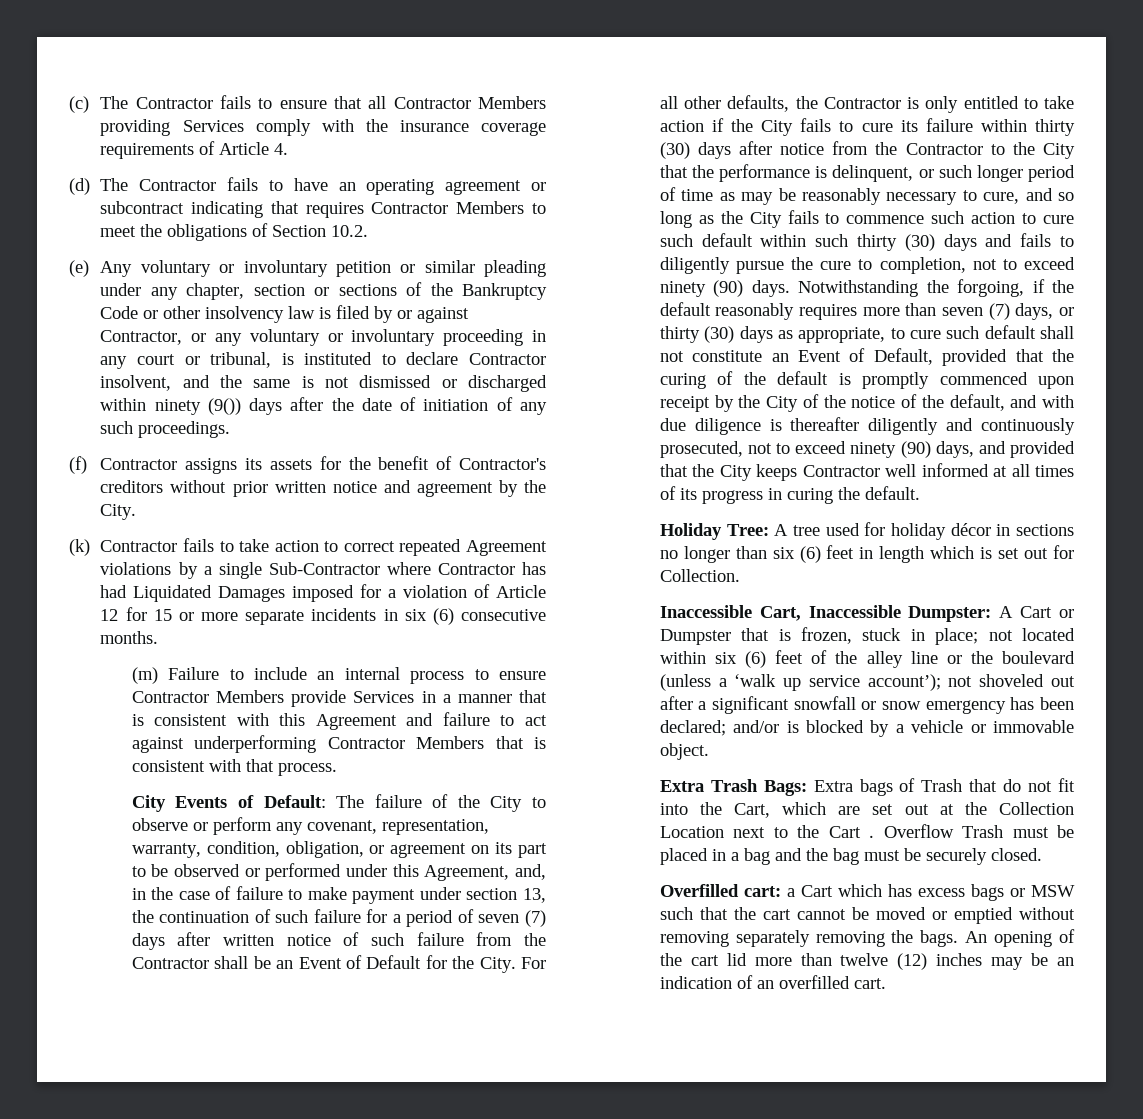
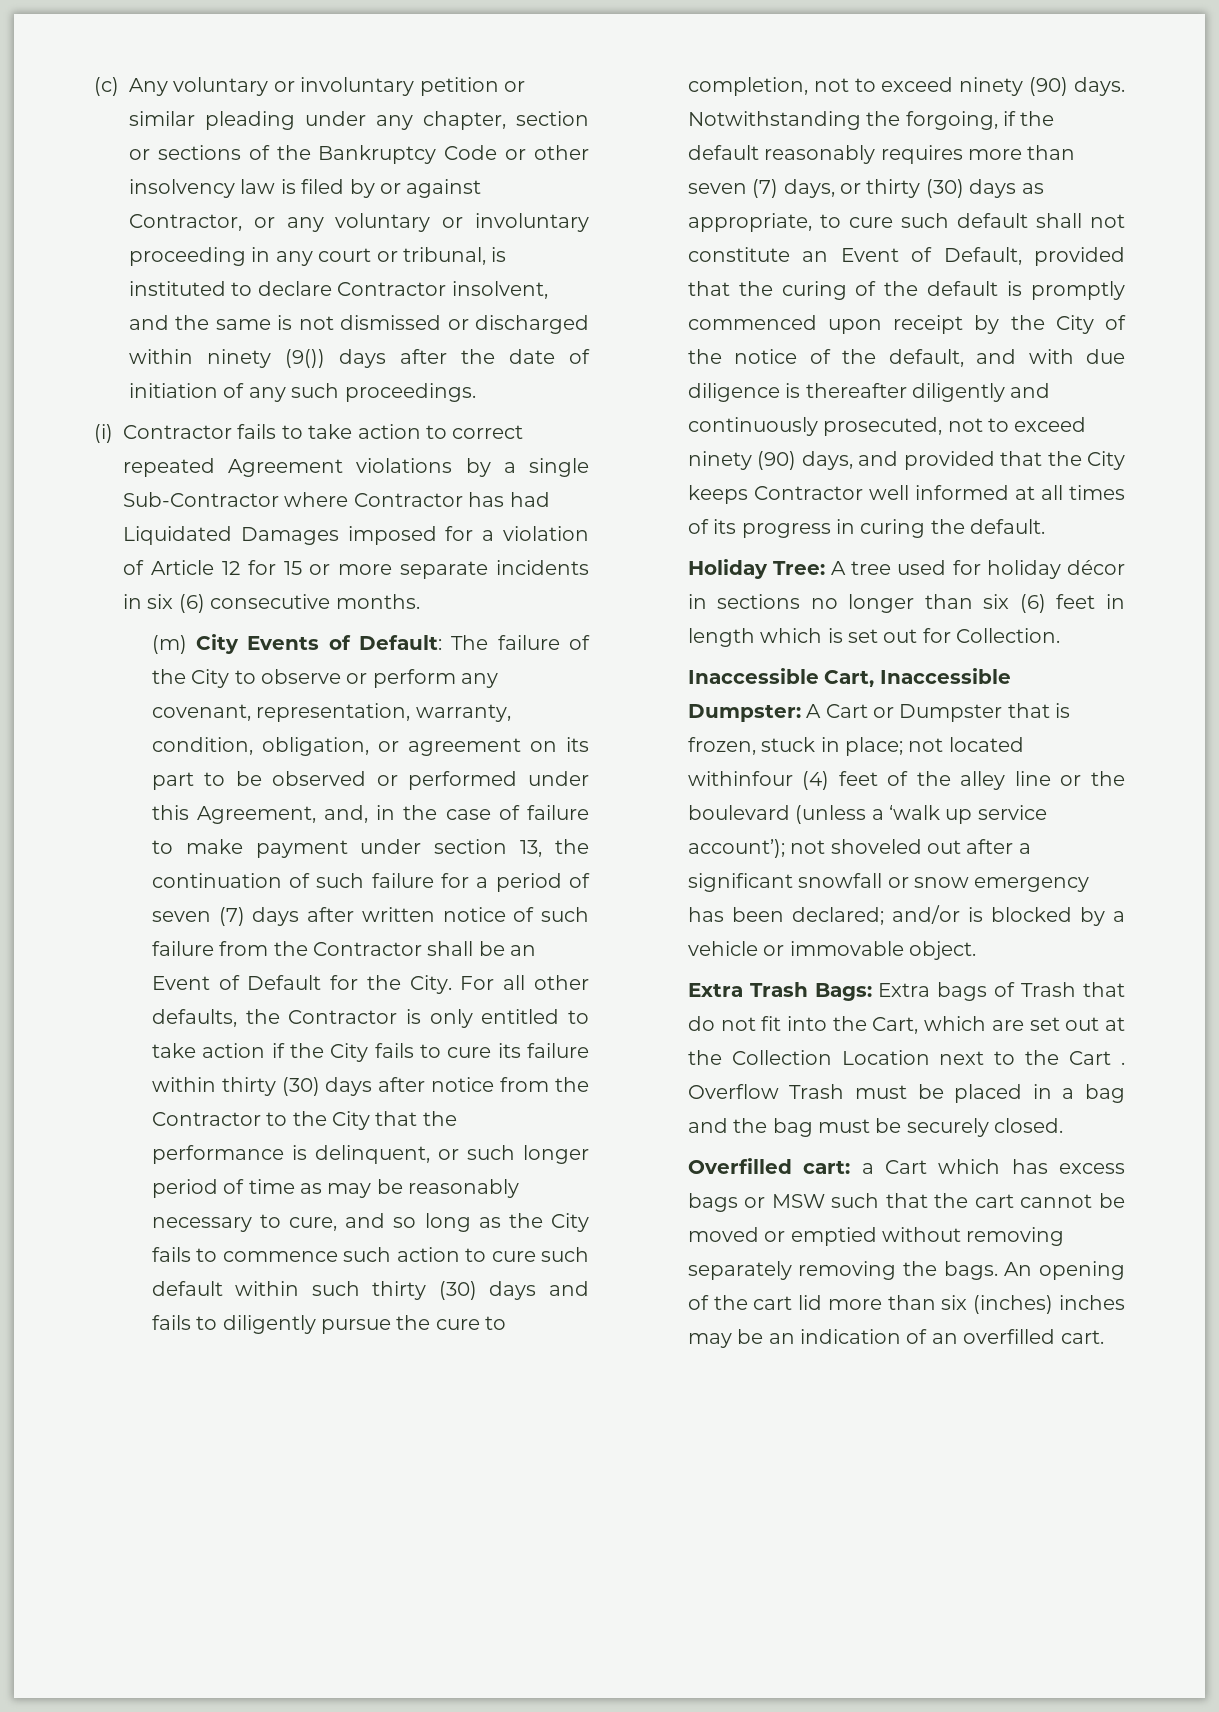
- (c) The Contractor fails to ensure that all Contractor Members providing Services comply with the insurance coverage requirements of Article 4.
- (d) The Contractor fails to have an operating agreement or subcontract indicating that requires Contractor Members to meet the obligations of Section 10.2.
- (e) Any voluntary or involuntary petition or similar pleading under any chapter, section or sections of the Bankruptcy Code or other insolvency law is filed by or against Contractor, or any voluntary or involuntary proceeding in any court or tribunal, is instituted to declare Contractor insolvent, and the same is not dismissed or discharged within ninety (9()) days after the date of initiation of any such proceedings.
+ (c) Any voluntary or involuntary petition or similar pleading under any chapter, section or sections of the Bankruptcy Code or other insolvency law is filed by or against Contractor, or any voluntary or involuntary proceeding in any court or tribunal, is instituted to declare Contractor insolvent, and the same is not dismissed or discharged within ninety (9()) days after the date of initiation of any such proceedings.
- (f) Contractor assigns its assets for the benefit of Contractor's creditors without prior written notice and agreement by the City.
- (k) Contractor fails to take action to correct repeated Agreement violations by a single Sub-Contractor where Contractor has had Liquidated Damages imposed for a violation of Article 12 for 15 or more separate incidents in six (6) consecutive months.
+ (i) Contractor fails to take action to correct repeated Agreement violations by a single Sub-Contractor where Contractor has had Liquidated Damages imposed for a violation of Article 12 for 15 or more separate incidents in six (6) consecutive months.
- (m) Failure to include an internal process to ensure Contractor Members provide Services in a manner that is consistent with this Agreement and failure to act against underperforming Contractor Members that is consistent with that process.
- City Events of Default:
+ (m) City Events of Default:
- Inaccessible Cart, Inaccessible Dumpster: A Cart or Dumpster that is frozen, stuck in place; not located within six (6) feet of the alley line or the boulevard (unless a ‘walk up service account’); not shoveled out after a significant snowfall or snow emergency has been declared; and/or is blocked by a vehicle or immovable object.
+ Inaccessible Cart, Inaccessible Dumpster: A Cart or Dumpster that is frozen, stuck in place; not located withinfour (4) feet of the alley line or the boulevard (unless a ‘walk up service account’); not shoveled out after a significant snowfall or snow emergency has been declared; and/or is blocked by a vehicle or immovable object.
- An opening of the cart lid more than twelve (12) inches may be an indication of an overfilled cart.
+ An opening of the cart lid more than six (inches) inches may be an indication of an overfilled cart.

